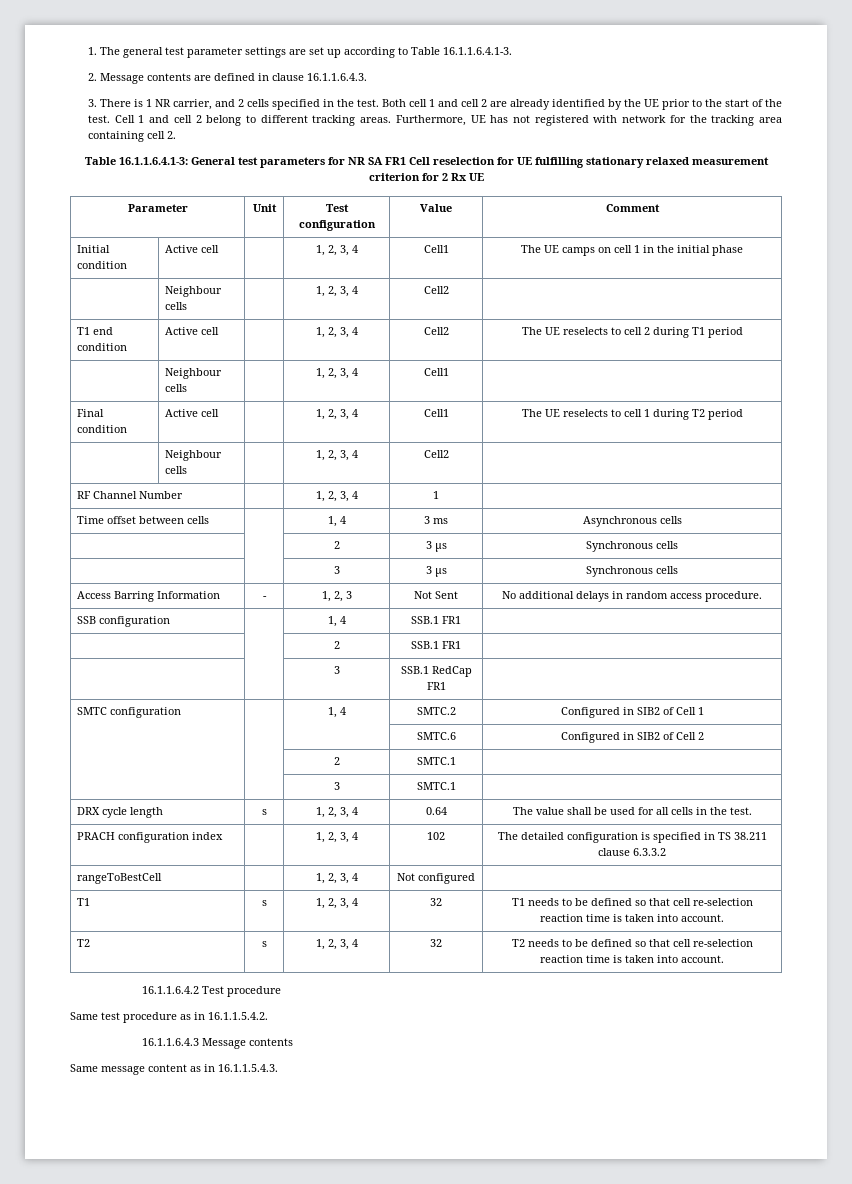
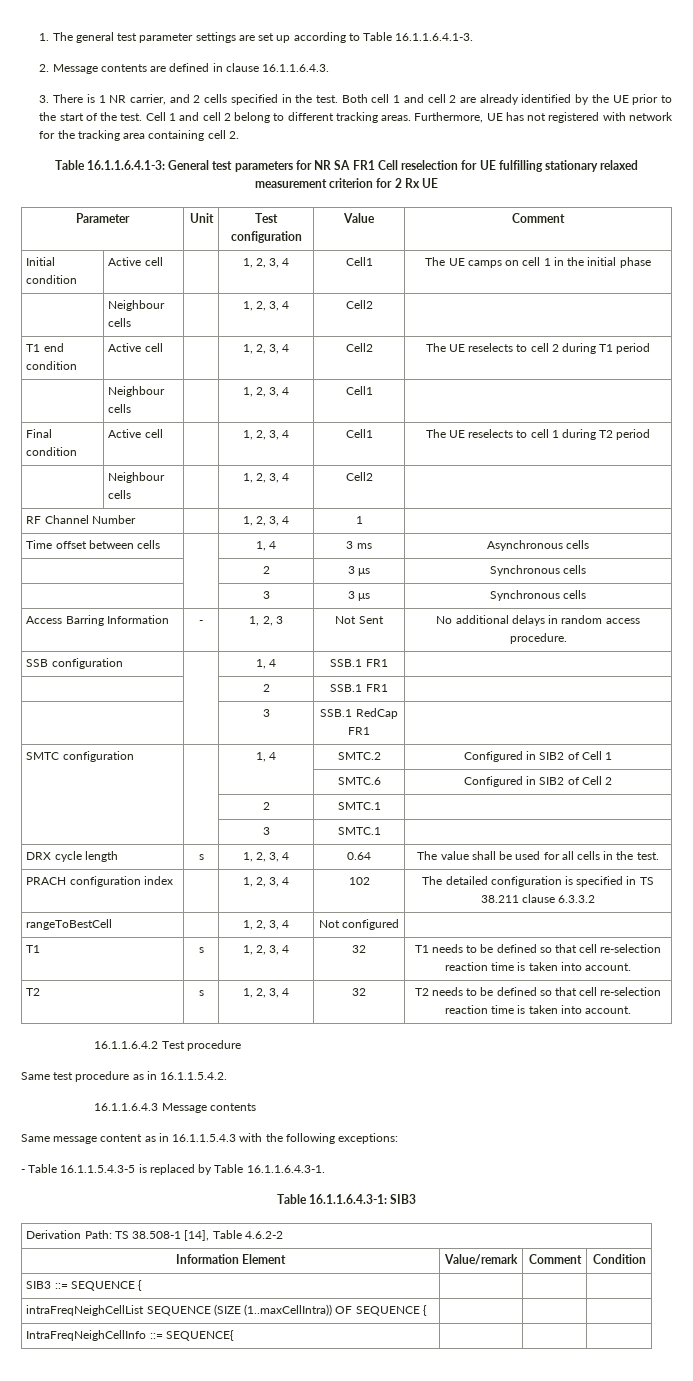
- Same message content as in 16.1.1.5.4.3.
+ Same message content as in 16.1.1.5.4.3 with the following exceptions:
+ - Table 16.1.1.5.4.3-5 is replaced by Table 16.1.1.6.4.3-1.
+ Table 16.1.1.6.4.3-1: SIB3
+ Derivation Path: TS 38.508-1 [14], Table 4.6.2-2
+ Information Element | Value/remark | Comment | Condition
+ SIB3 ::= SEQUENCE { | | |
+ intraFreqNeighCellList SEQUENCE (SIZE (1..maxCellIntra)) OF SEQUENCE { | | |
+ IntraFreqNeighCellInfo ::= SEQUENCE{ | | |

